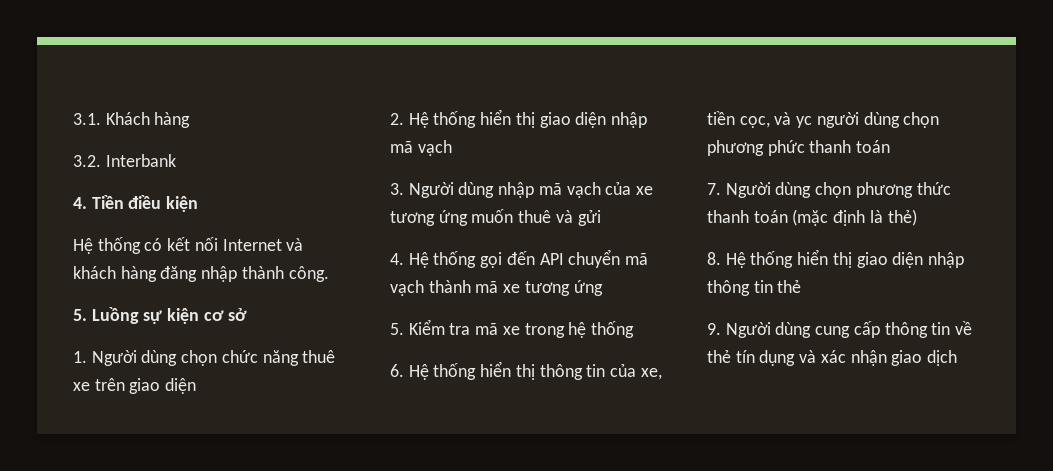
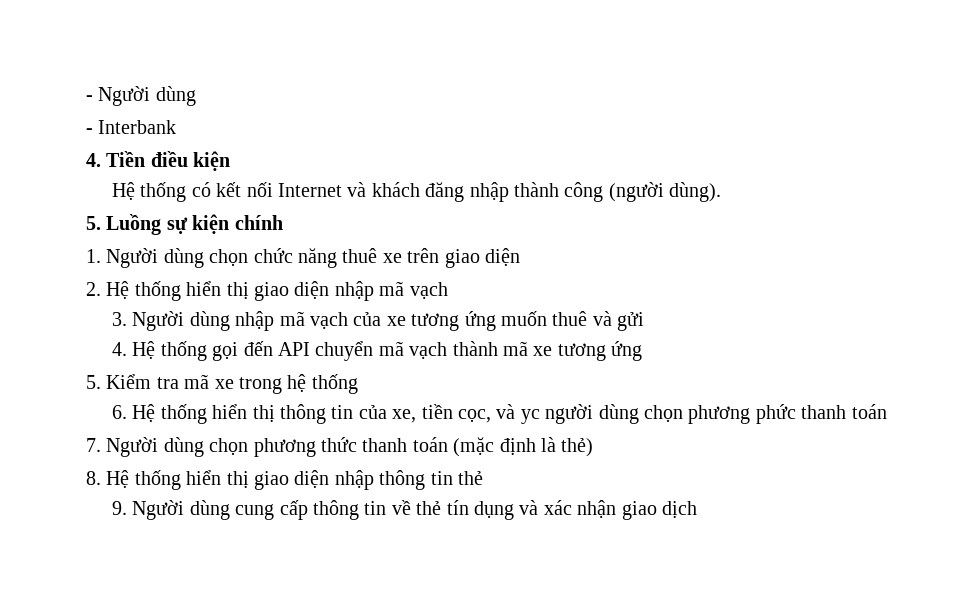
- 3.1. Khách hàng
- 3.2. Interbank
+ - Người dùng
+ - Interbank
- Hệ thống có kết nối Internet và khách hàng đăng nhập thành công.
+ Hệ thống có kết nối Internet và khách đăng nhập thành công (người dùng).
- 5. Luồng sự kiện cơ sở
+ 5. Luồng sự kiện chính

